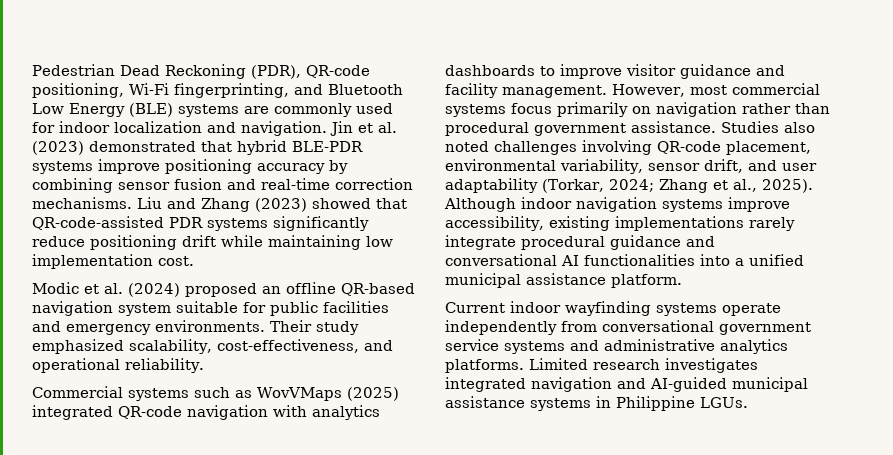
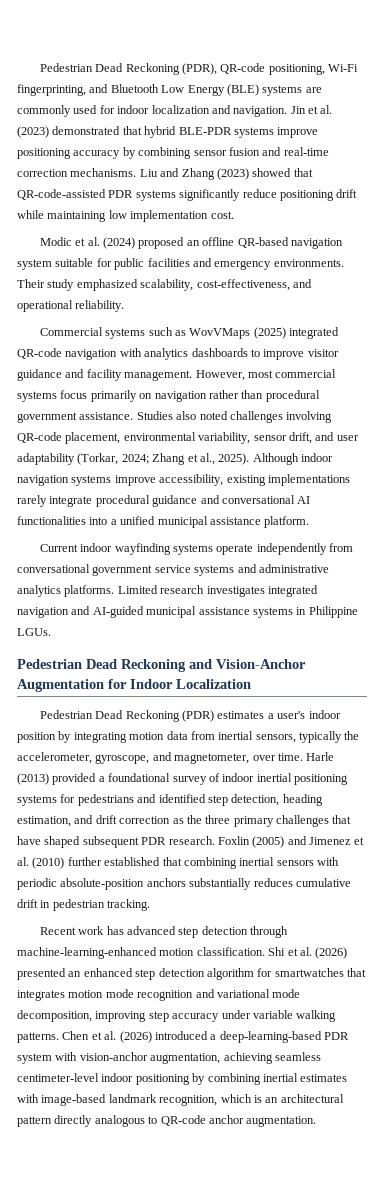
+ Pedestrian Dead Reckoning and Vision-Anchor Augmentation for Indoor Localization
+ Pedestrian Dead Reckoning (PDR) estimates a user's indoor position by integrating motion data from inertial sensors, typically the accelerometer, gyroscope, and magnetometer, over time. Harle (2013) provided a foundational survey of indoor inertial positioning systems for pedestrians and identified step detection, heading estimation, and drift correction as the three primary challenges that have shaped subsequent PDR research. Foxlin (2005) and Jimenez et al. (2010) further established that combining inertial sensors with periodic absolute-position anchors substantially reduces cumulative drift in pedestrian tracking.
+ Recent work has advanced step detection through machine-learning-enhanced motion classification. Shi et al. (2026) presented an enhanced step detection algorithm for smartwatches that integrates motion mode recognition and variational mode decomposition, improving step accuracy under variable walking patterns. Chen et al. (2026) introduced a deep-learning-based PDR system with vision-anchor augmentation, achieving seamless centimeter-level indoor positioning by combining inertial estimates with image-based landmark recognition, which is an architectural pattern directly analogous to QR-code anchor augmentation.

